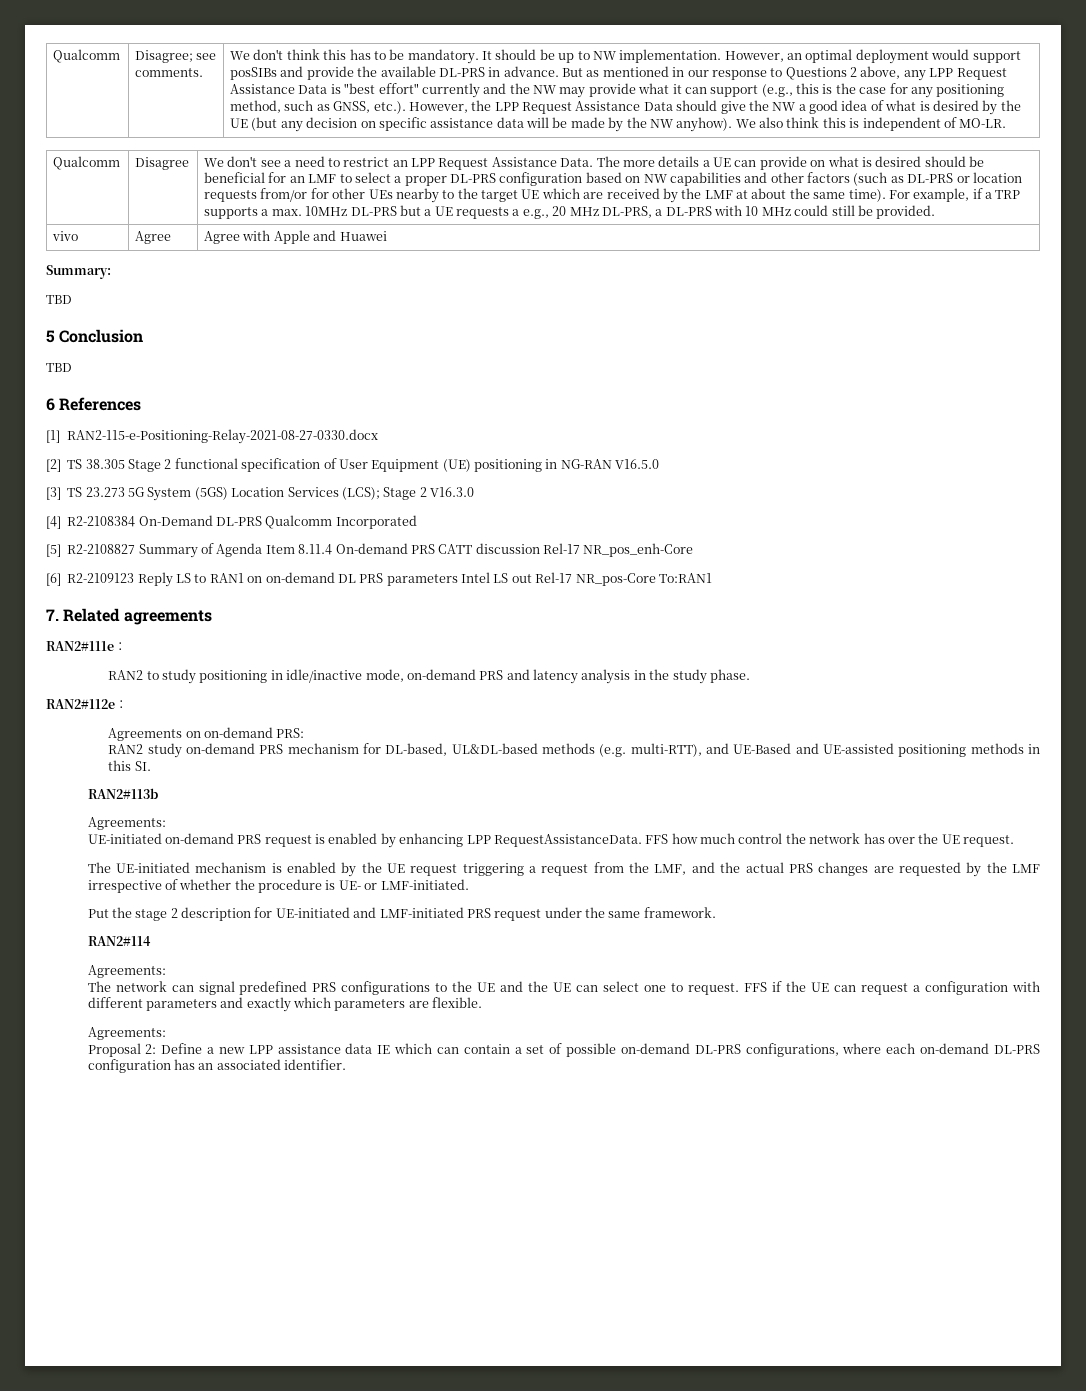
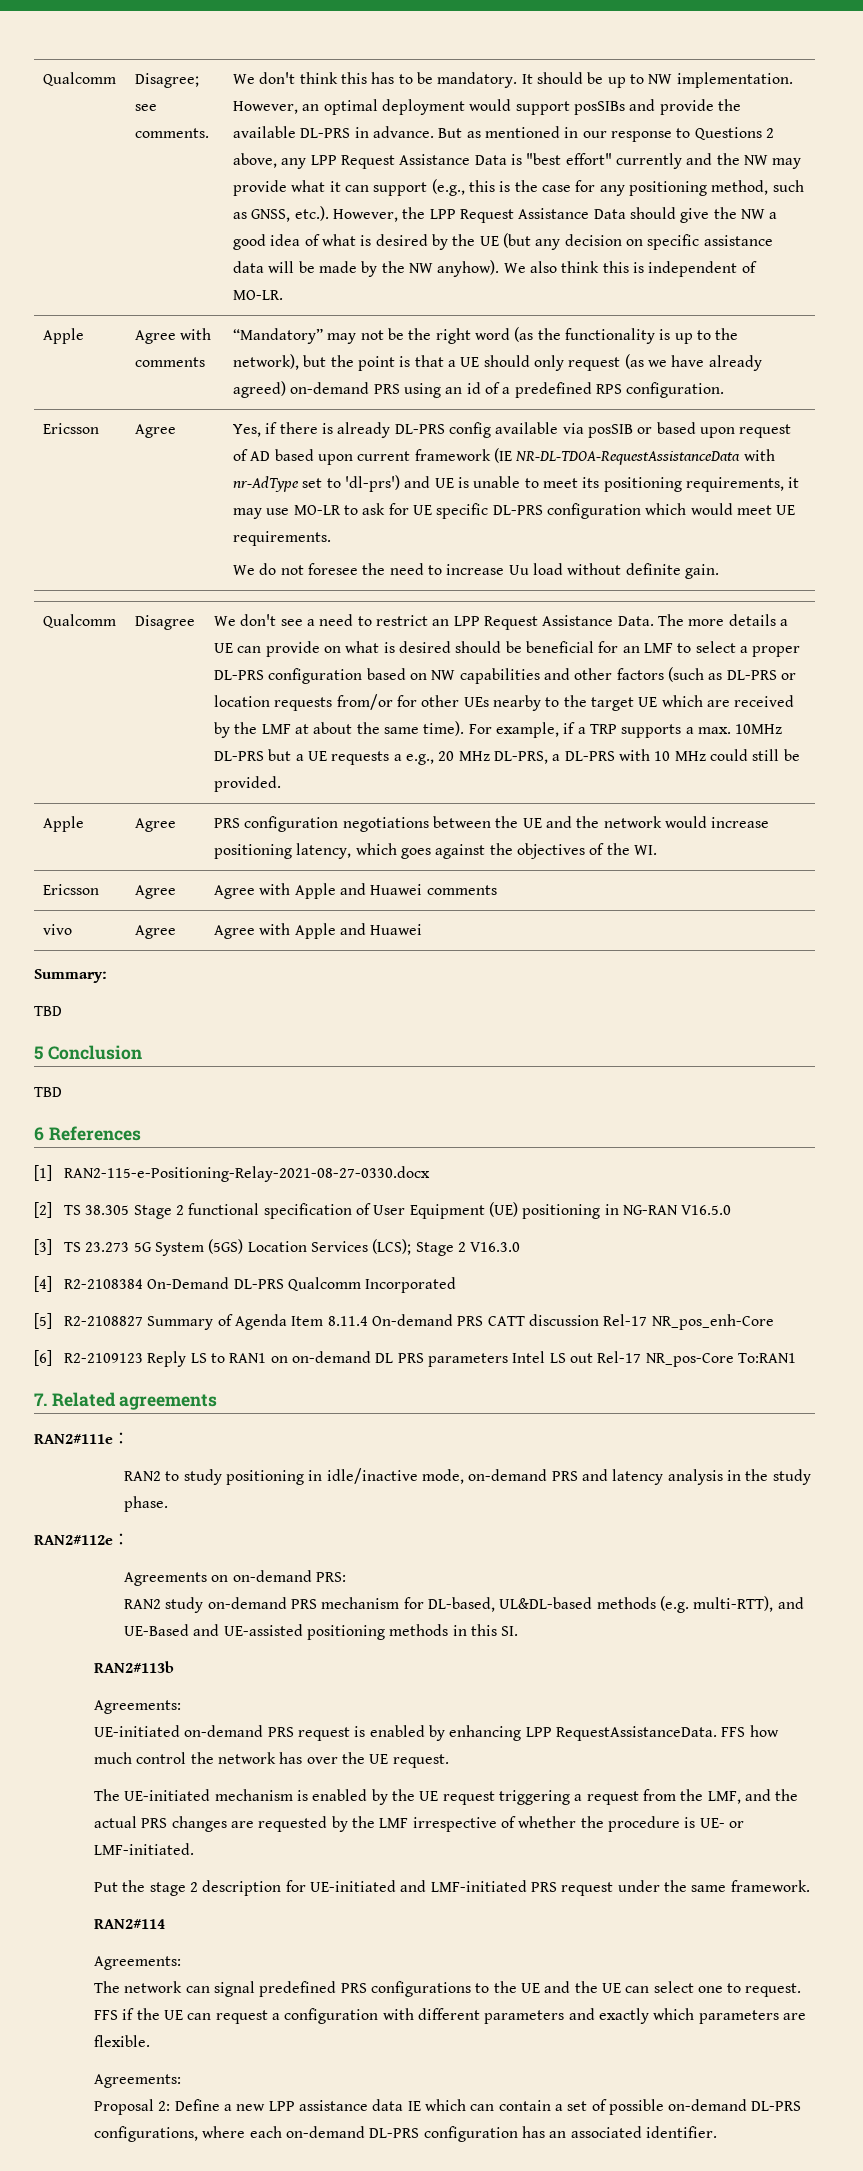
+ Apple | Agree with comments | “Mandatory” may not be the right word (as the functionality is up to the network), but the point is that a UE should only request (as we have already agreed) on-demand PRS using an id of a predefined RPS configuration.
+ Ericsson | Agree | Yes, if there is already DL-PRS config available via posSIB or based upon request of AD based upon current framework (IE NR-DL-TDOA-RequestAssistanceData with nr-AdType set to 'dl-prs') and UE is unable to meet its positioning requirements, it may use MO-LR to ask for UE specific DL-PRS configuration which would meet UE requirements.
+ We do not foresee the need to increase Uu load without definite gain.
+ Apple | Agree | PRS configuration negotiations between the UE and the network would increase positioning latency, which goes against the objectives of the WI.
+ Ericsson | Agree | Agree with Apple and Huawei comments

